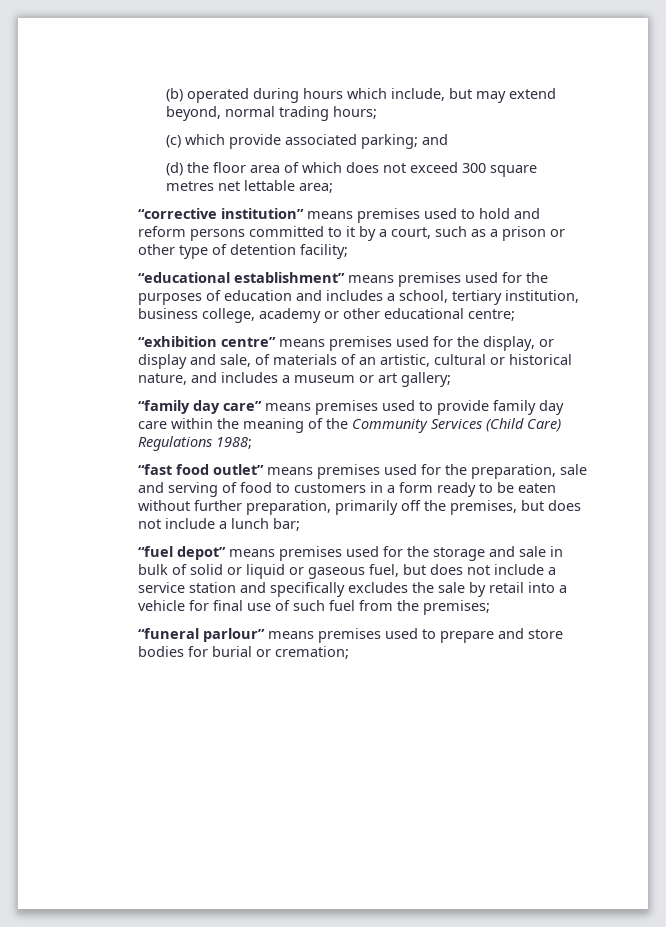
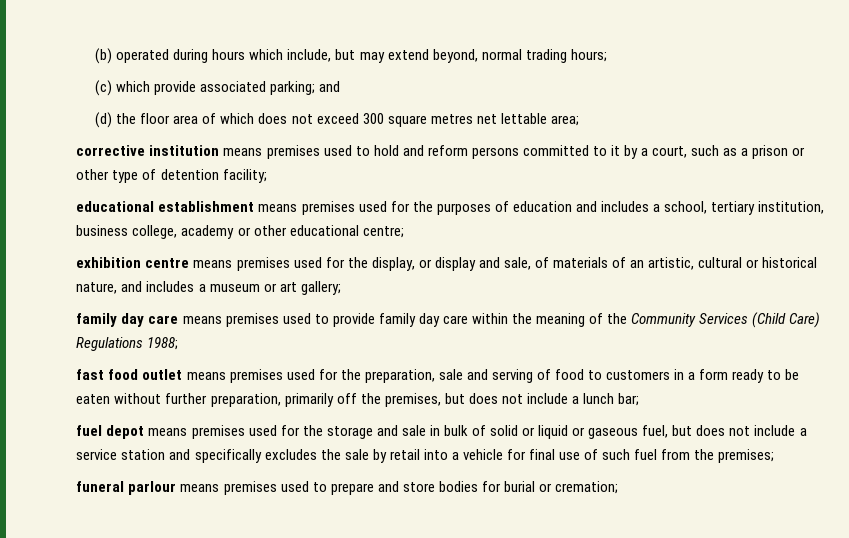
- “corrective institution” means premises used to hold and reform persons committed to it by a court, such as a prison or other type of detention facility;
+ corrective institution means premises used to hold and reform persons committed to it by a court, such as a prison or other type of detention facility;
- “educational establishment” means premises used for the purposes of education and includes a school, tertiary institution, business college, academy or other educational centre;
+ educational establishment means premises used for the purposes of education and includes a school, tertiary institution, business college, academy or other educational centre;
- “exhibition centre” means premises used for the display, or display and sale, of materials of an artistic, cultural or historical nature, and includes a museum or art gallery;
+ exhibition centre means premises used for the display, or display and sale, of materials of an artistic, cultural or historical nature, and includes a museum or art gallery;
- “family day care” means premises used to provide family day care within the meaning of the Community Services (Child Care) Regulations 1988;
+ family day care means premises used to provide family day care within the meaning of the Community Services (Child Care) Regulations 1988;
- “fast food outlet” means premises used for the preparation, sale and serving of food to customers in a form ready to be eaten without further preparation, primarily off the premises, but does not include a lunch bar;
+ fast food outlet means premises used for the preparation, sale and serving of food to customers in a form ready to be eaten without further preparation, primarily off the premises, but does not include a lunch bar;
- “fuel depot” means premises used for the storage and sale in bulk of solid or liquid or gaseous fuel, but does not include a service station and specifically excludes the sale by retail into a vehicle for final use of such fuel from the premises;
+ fuel depot means premises used for the storage and sale in bulk of solid or liquid or gaseous fuel, but does not include a service station and specifically excludes the sale by retail into a vehicle for final use of such fuel from the premises;
- “funeral parlour” means premises used to prepare and store bodies for burial or cremation;
+ funeral parlour means premises used to prepare and store bodies for burial or cremation;

